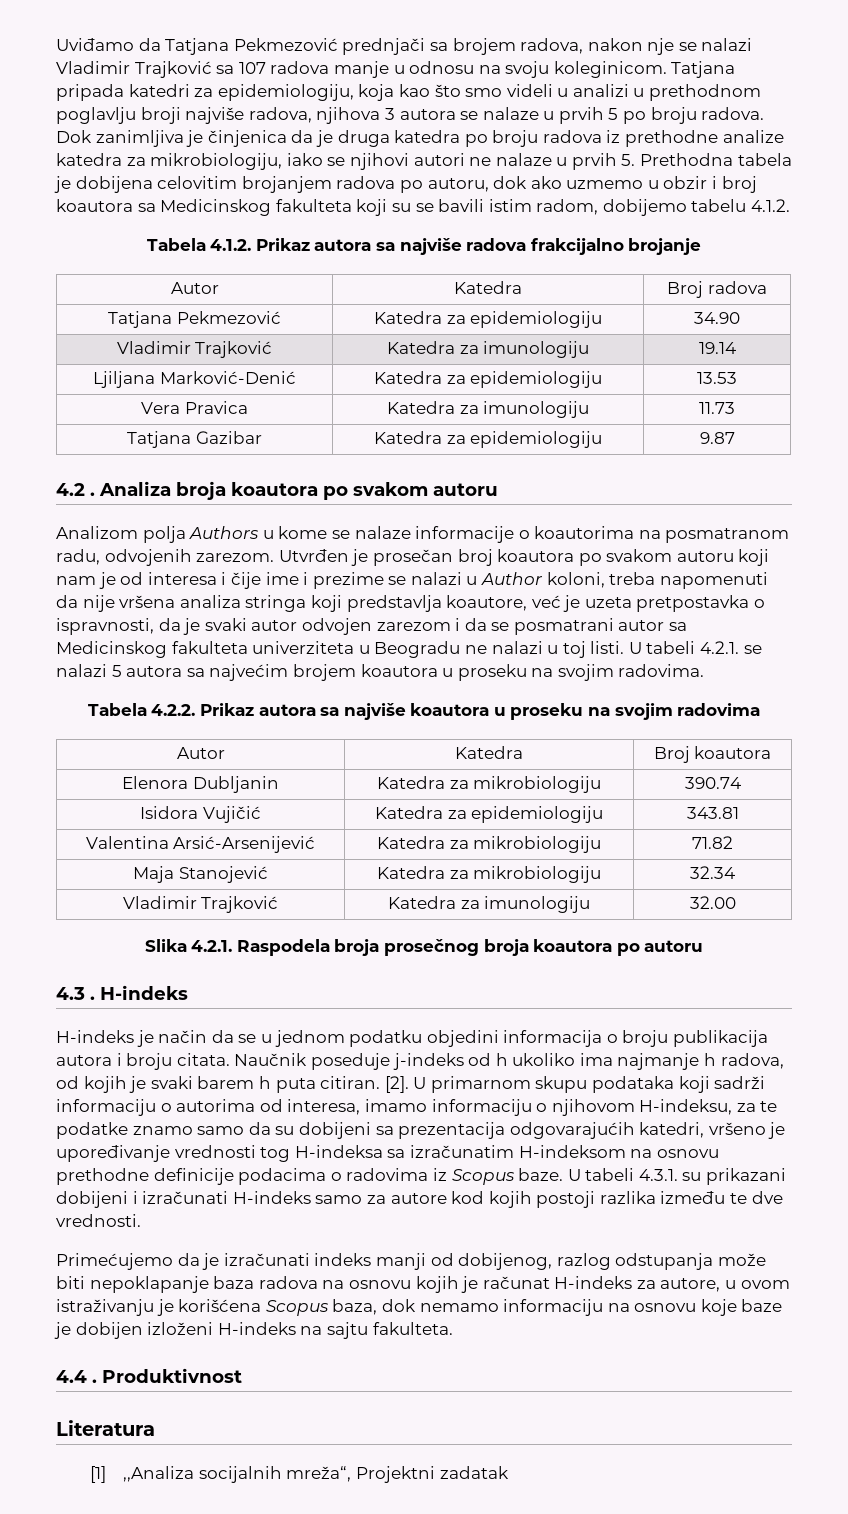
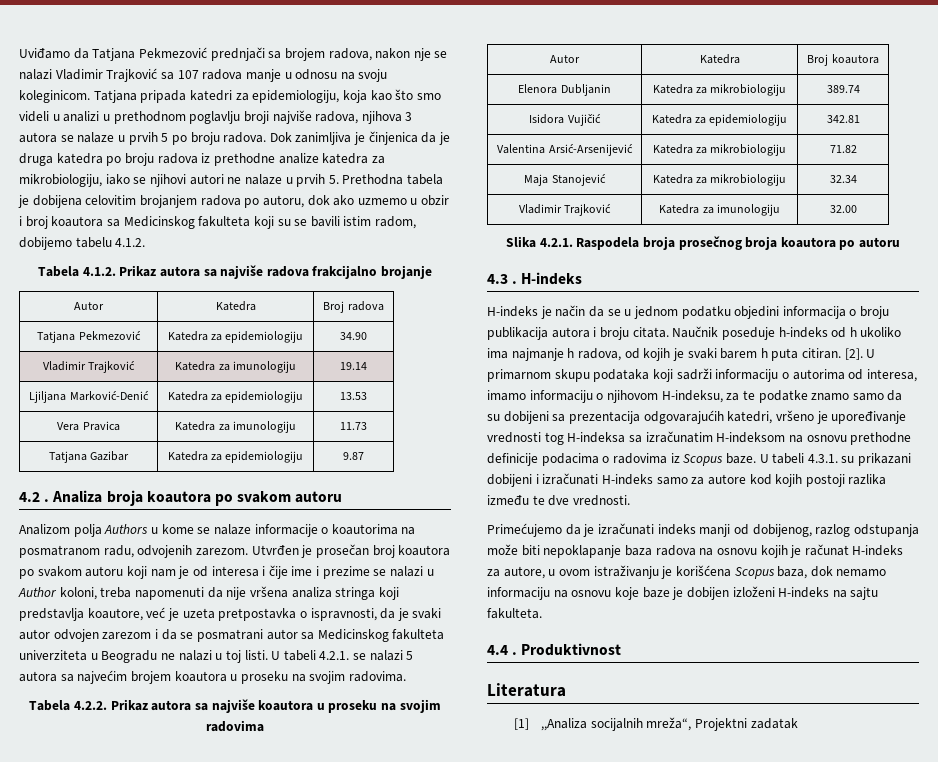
- Elenora Dubljanin | Katedra za mikrobiologiju | 390.74
+ Elenora Dubljanin | Katedra za mikrobiologiju | 389.74
- Isidora Vujičić | Katedra za epidemiologiju | 343.81
+ Isidora Vujičić | Katedra za epidemiologiju | 342.81
- Naučnik poseduje j-indeks od h ukoliko ima najmanje h radova, od kojih je svaki barem h puta citiran.
+ Naučnik poseduje h-indeks od h ukoliko ima najmanje h radova, od kojih je svaki barem h puta citiran.

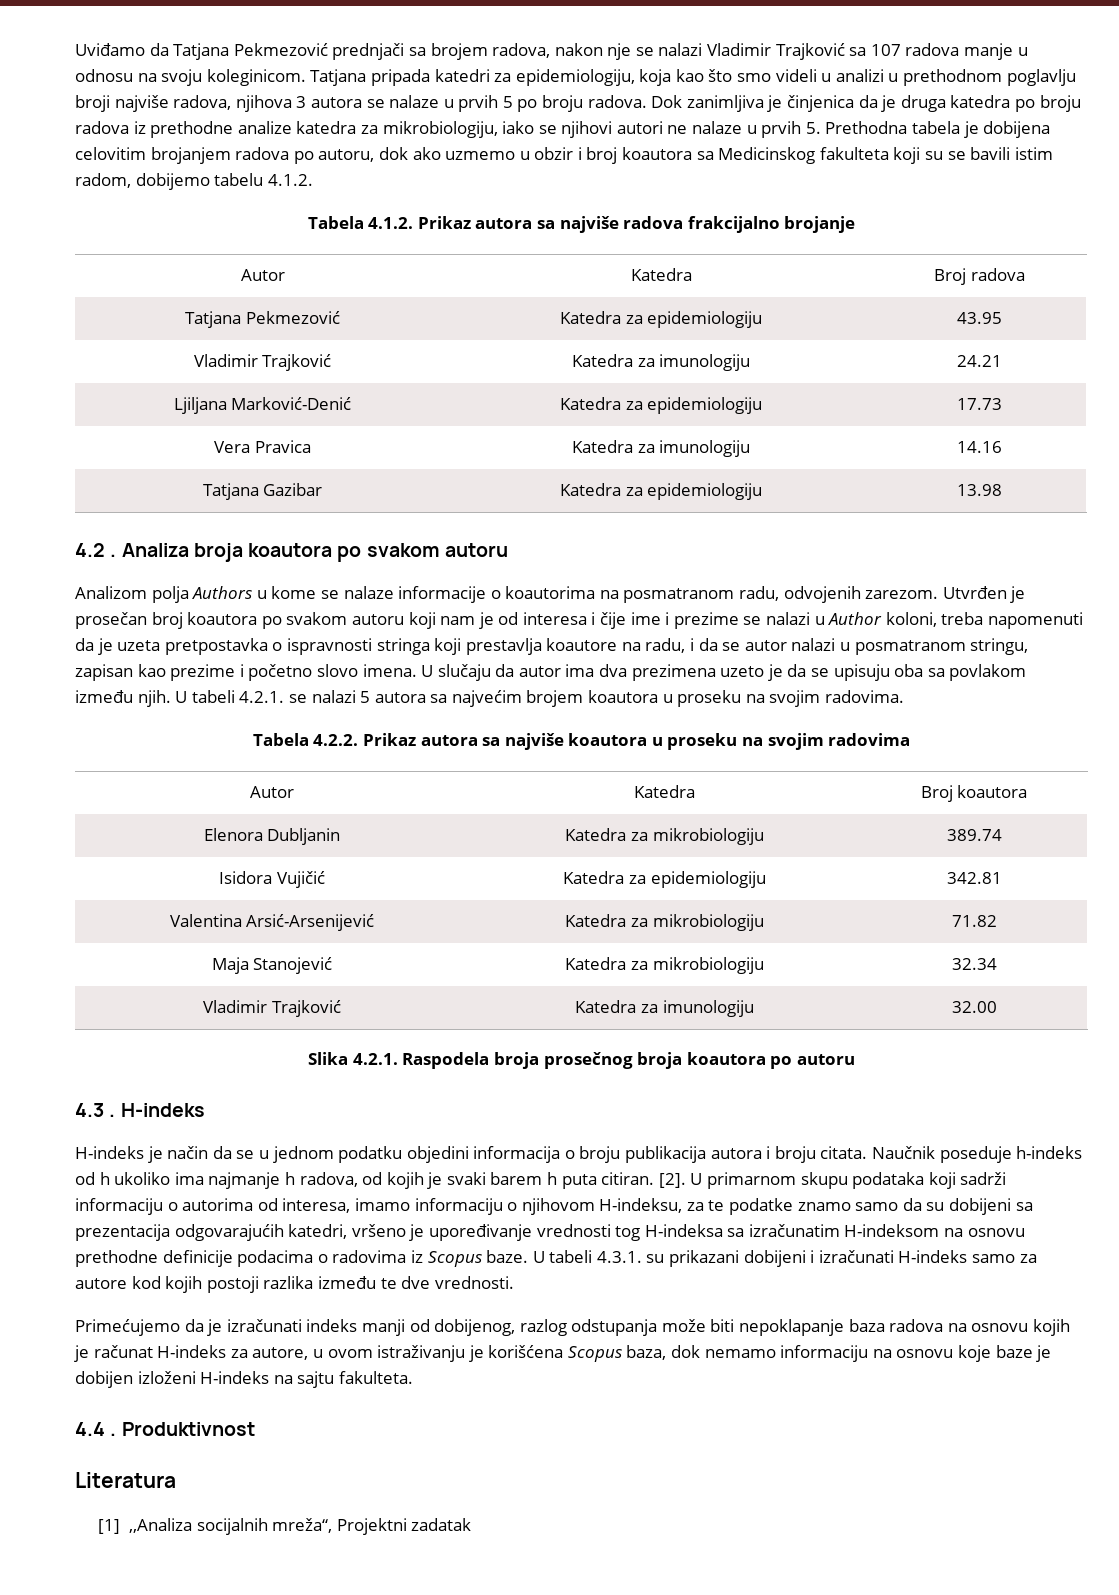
- Tatjana Pekmezović | Katedra za epidemiologiju | 34.90
- Vladimir Trajković | Katedra za imunologiju | 19.14
+ Tatjana Pekmezović | Katedra za epidemiologiju | 43.95
+ Vladimir Trajković | Katedra za imunologiju | 24.21
- Ljiljana Marković-Denić | Katedra za epidemiologiju | 13.53
+ Ljiljana Marković-Denić | Katedra za epidemiologiju | 17.73
- Vera Pravica | Katedra za imunologiju | 11.73
+ Vera Pravica | Katedra za imunologiju | 14.16
- Tatjana Gazibar | Katedra za epidemiologiju | 9.87
+ Tatjana Gazibar | Katedra za epidemiologiju | 13.98
- Utvrđen je prosečan broj koautora po svakom autoru koji nam je od interesa i čije ime i prezime se nalazi u Author koloni, treba napomenuti da nije vršena analiza stringa koji predstavlja koautore, već je uzeta pretpostavka o ispravnosti, da je svaki autor odvojen zarezom i da se posmatrani autor sa Medicinskog fakulteta univerziteta u Beogradu ne nalazi u toj listi.
+ Utvrđen je prosečan broj koautora po svakom autoru koji nam je od interesa i čije ime i prezime se nalazi u Author koloni, treba napomenuti da je uzeta pretpostavka o ispravnosti stringa koji prestavlja koautore na radu, i da se autor nalazi u posmatranom stringu, zapisan kao prezime i početno slovo imena. U slučaju da autor ima dva prezimena uzeto je da se upisuju oba sa povlakom između njih.

